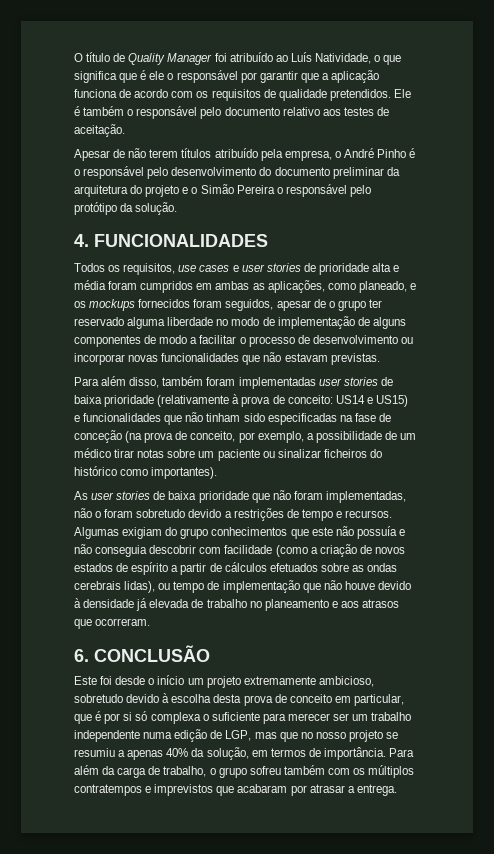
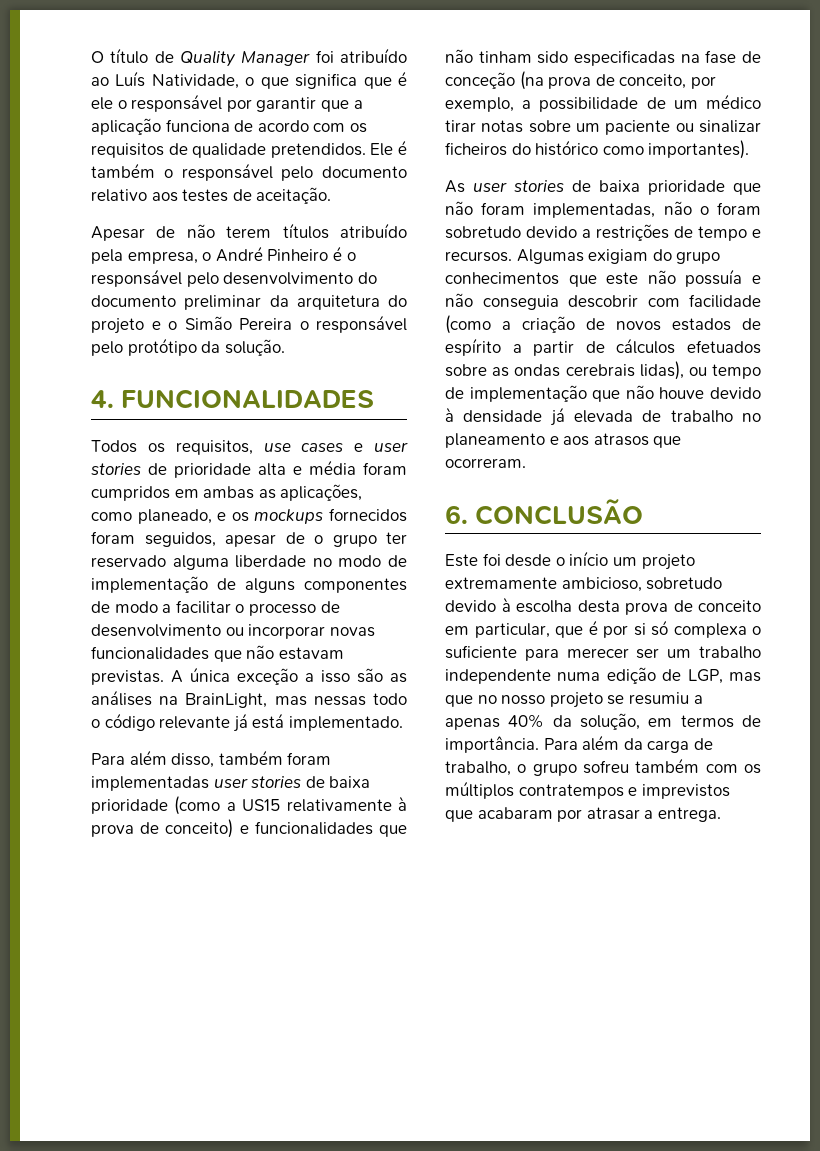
- Apesar de não terem títulos atribuído pela empresa, o André Pinho é o responsável pelo desenvolvimento do documento preliminar da arquitetura do projeto e o Simão Pereira o responsável pelo protótipo da solução.
+ Apesar de não terem títulos atribuído pela empresa, o André Pinheiro é o responsável pelo desenvolvimento do documento preliminar da arquitetura do projeto e o Simão Pereira o responsável pelo protótipo da solução.
+ A única exceção a isso são as análises na BrainLight, mas nessas todo o código relevante já está implementado.
- Para além disso, também foram implementadas user stories de baixa prioridade (relativamente à prova de conceito: US14 e US15) e funcionalidades que não tinham sido especificadas na fase de conceção (na prova de conceito, por exemplo, a possibilidade de um médico tirar notas sobre um paciente ou sinalizar ficheiros do histórico como importantes).
+ Para além disso, também foram implementadas user stories de baixa prioridade (como a US15 relativamente à prova de conceito) e funcionalidades que não tinham sido especificadas na fase de conceção (na prova de conceito, por exemplo, a possibilidade de um médico tirar notas sobre um paciente ou sinalizar ficheiros do histórico como importantes).

